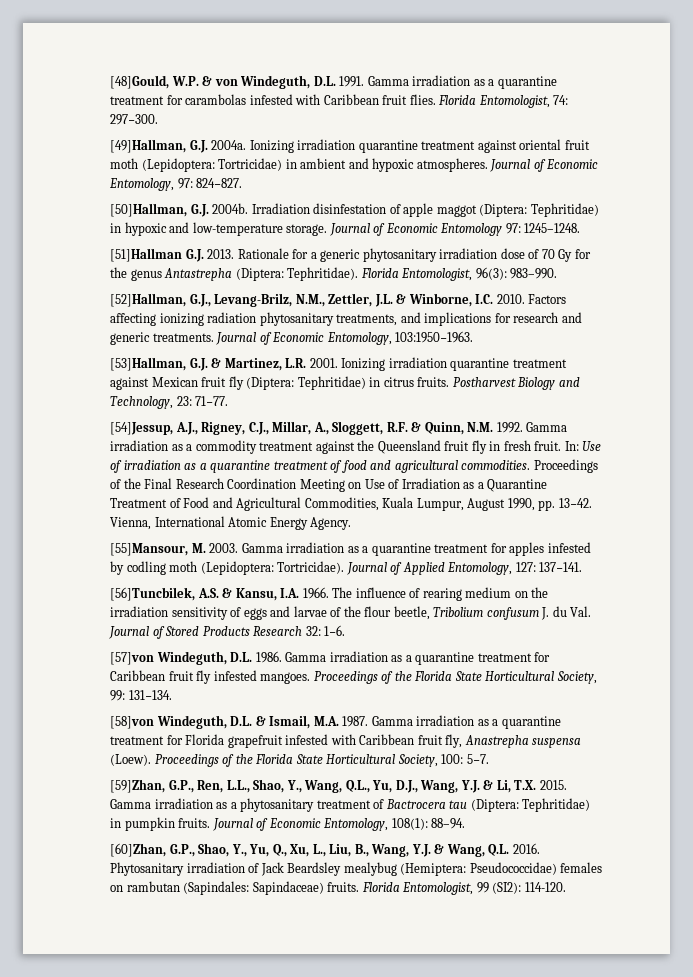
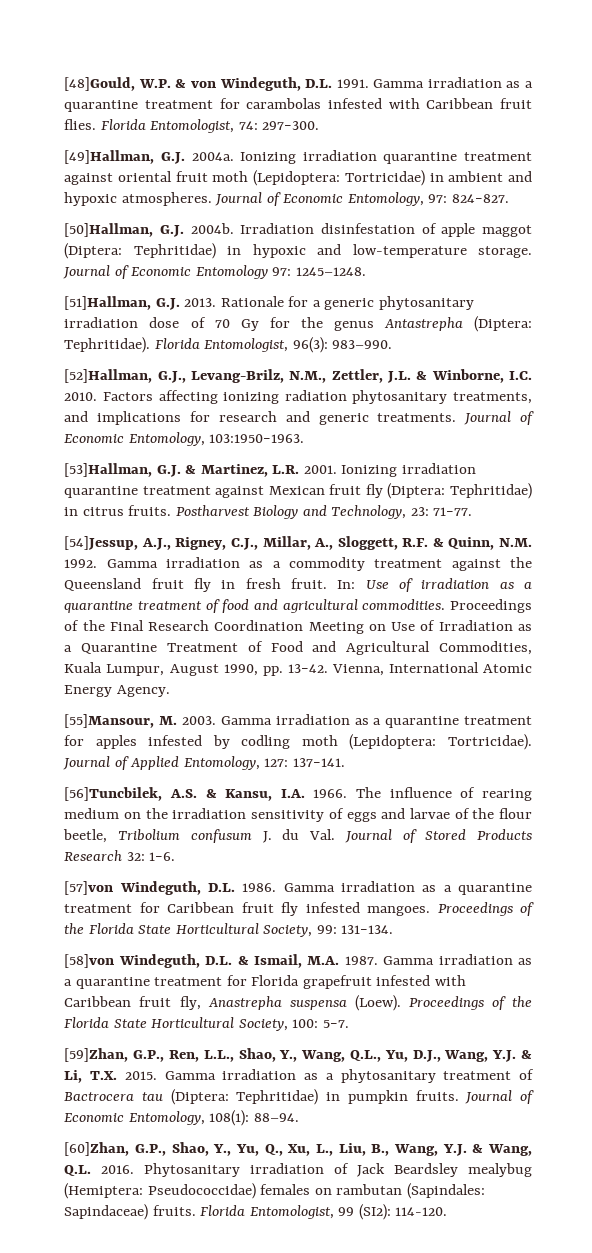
- [51]Hallman G.J. 2013.
+ [51]Hallman, G.J. 2013.

